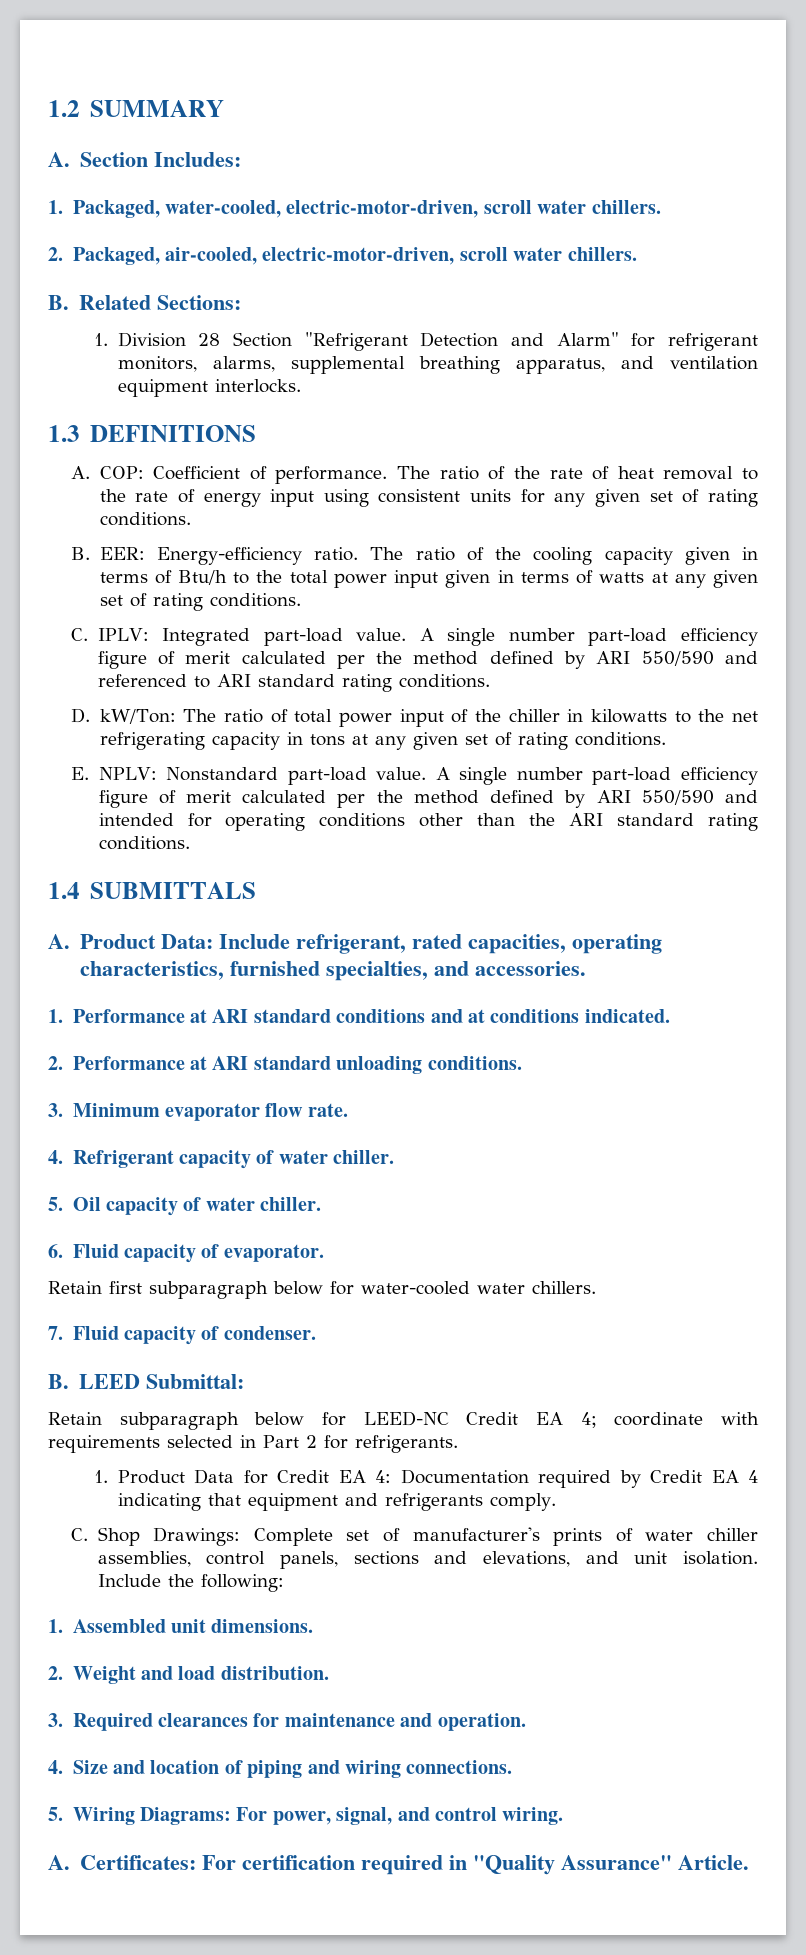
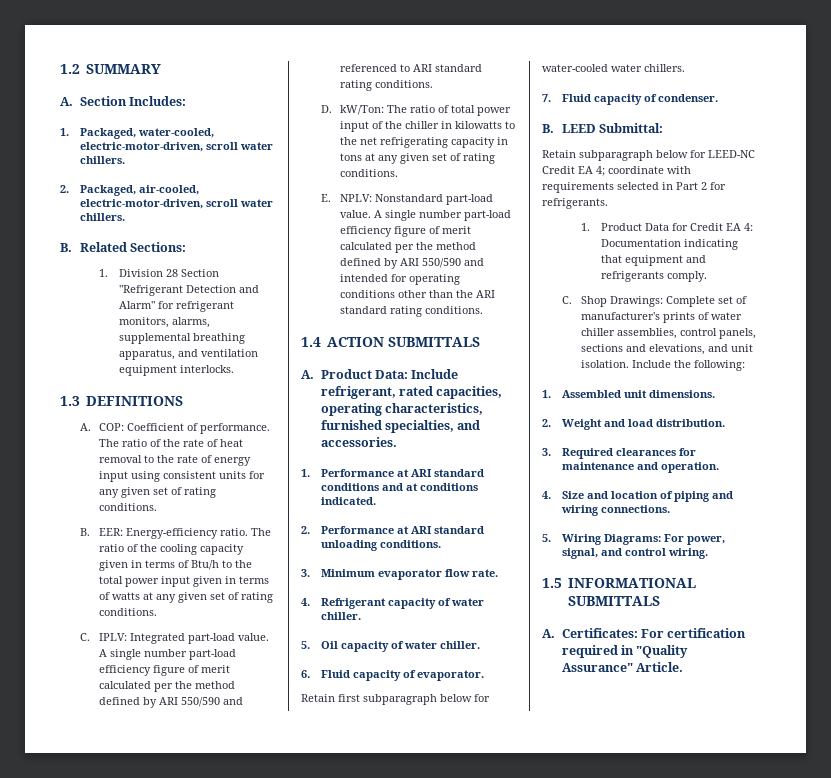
- 1.4 SUBMITTALS
+ 1.4 ACTION SUBMITTALS
- 1. Product Data for Credit EA 4: Documentation required by Credit EA 4 indicating that equipment and refrigerants comply.
+ 1. Product Data for Credit EA 4: Documentation indicating that equipment and refrigerants comply.
+ 1.5 INFORMATIONAL SUBMITTALS

